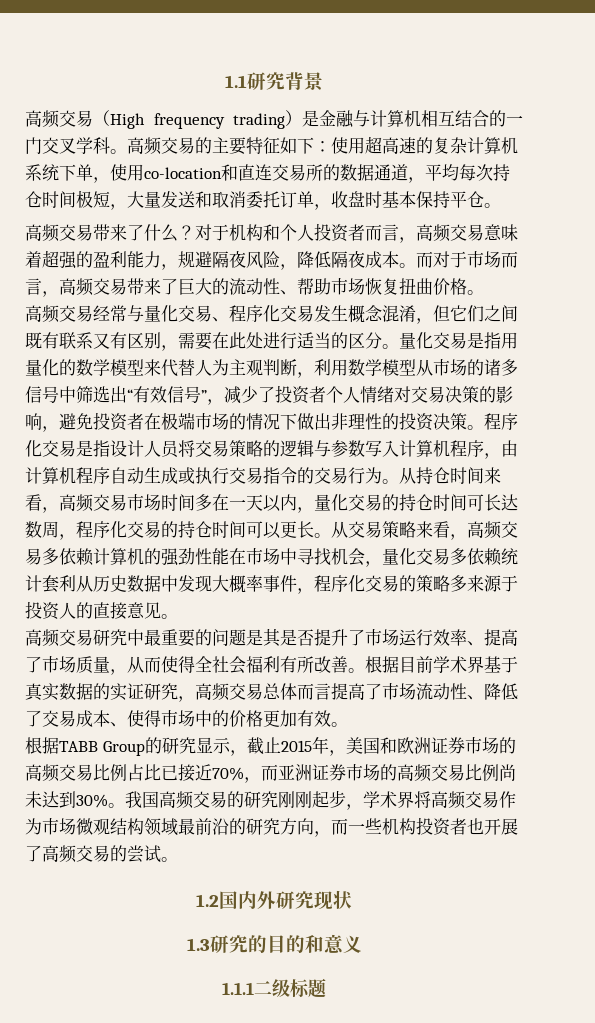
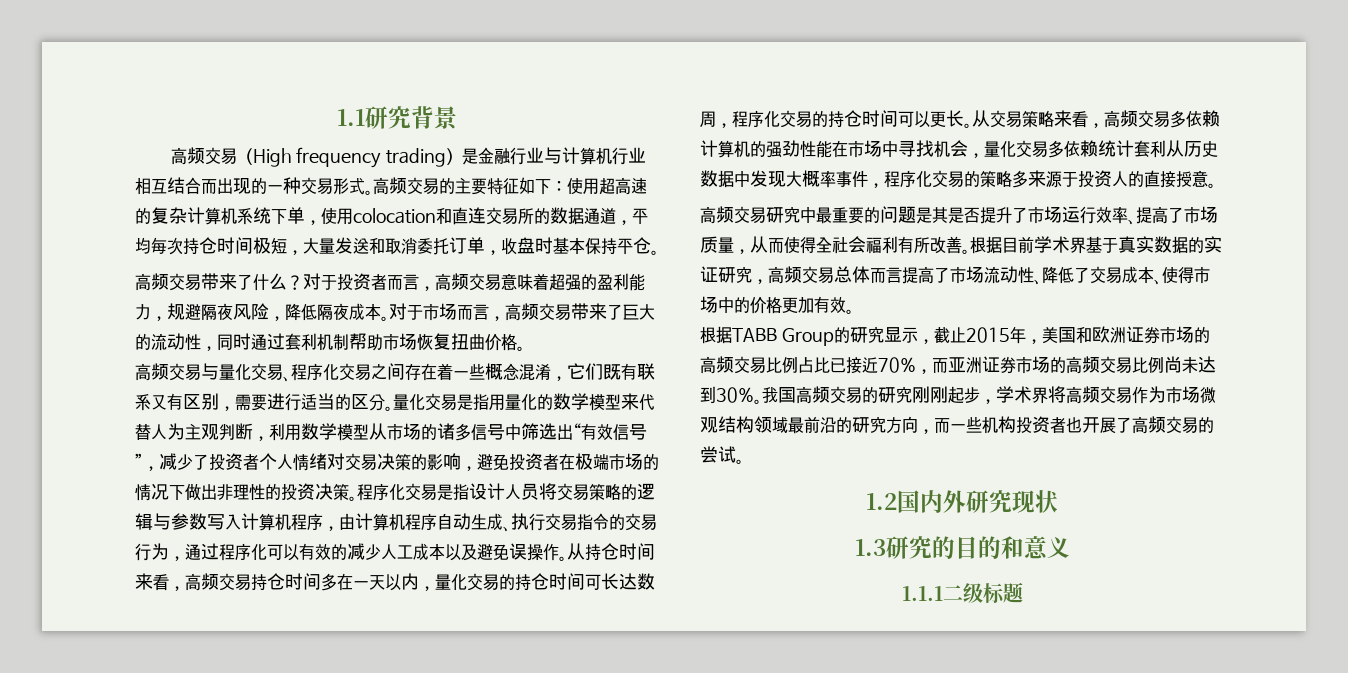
- 高频交易（High frequency trading）是金融与计算机相互结合的一门交叉学科。
+ 高频交易（High frequency trading）是金融行业与计算机行业相互结合而出现的一种交易形式。
- 高频交易的主要特征如下：使用超高速的复杂计算机系统下单，使用co-location和直连交易所的数据通道，平均每次持仓时间极短，大量发送和取消委托订单，收盘时基本保持平仓。
+ 高频交易的主要特征如下：使用超高速的复杂计算机系统下单，使用colocation和直连交易所的数据通道，平均每次持仓时间极短，大量发送和取消委托订单，收盘时基本保持平仓。
- 对于机构和个人投资者而言，高频交易意味着超强的盈利能力，规避隔夜风险，降低隔夜成本。
+ 对于投资者而言，高频交易意味着超强的盈利能力，规避隔夜风险，降低隔夜成本。
- 而对于市场而言，高频交易带来了巨大的流动性、帮助市场恢复扭曲价格。
+ 对于市场而言，高频交易带来了巨大的流动性，同时通过套利机制帮助市场恢复扭曲价格。
- 高频交易经常与量化交易、程序化交易发生概念混淆，但它们之间既有联系又有区别，需要在此处进行适当的区分。
+ 高频交易与量化交易、程序化交易之间存在着一些概念混淆，它们既有联系又有区别，需要进行适当的区分。
- 程序化交易是指设计人员将交易策略的逻辑与参数写入计算机程序，由计算机程序自动生成或执行交易指令的交易行为。
+ 程序化交易是指设计人员将交易策略的逻辑与参数写入计算机程序，由计算机程序自动生成、执行交易指令的交易行为，通过程序化可以有效的减少人工成本以及避免误操作。
- 从持仓时间来看，高频交易市场时间多在一天以内，量化交易的持仓时间可长达数周，程序化交易的持仓时间可以更长。
+ 从持仓时间来看，高频交易持仓时间多在一天以内，量化交易的持仓时间可长达数周，程序化交易的持仓时间可以更长。
- 从交易策略来看，高频交易多依赖计算机的强劲性能在市场中寻找机会，量化交易多依赖统计套利从历史数据中发现大概率事件，程序化交易的策略多来源于投资人的直接意见。
+ 从交易策略来看，高频交易多依赖计算机的强劲性能在市场中寻找机会，量化交易多依赖统计套利从历史数据中发现大概率事件，程序化交易的策略多来源于投资人的直接授意。

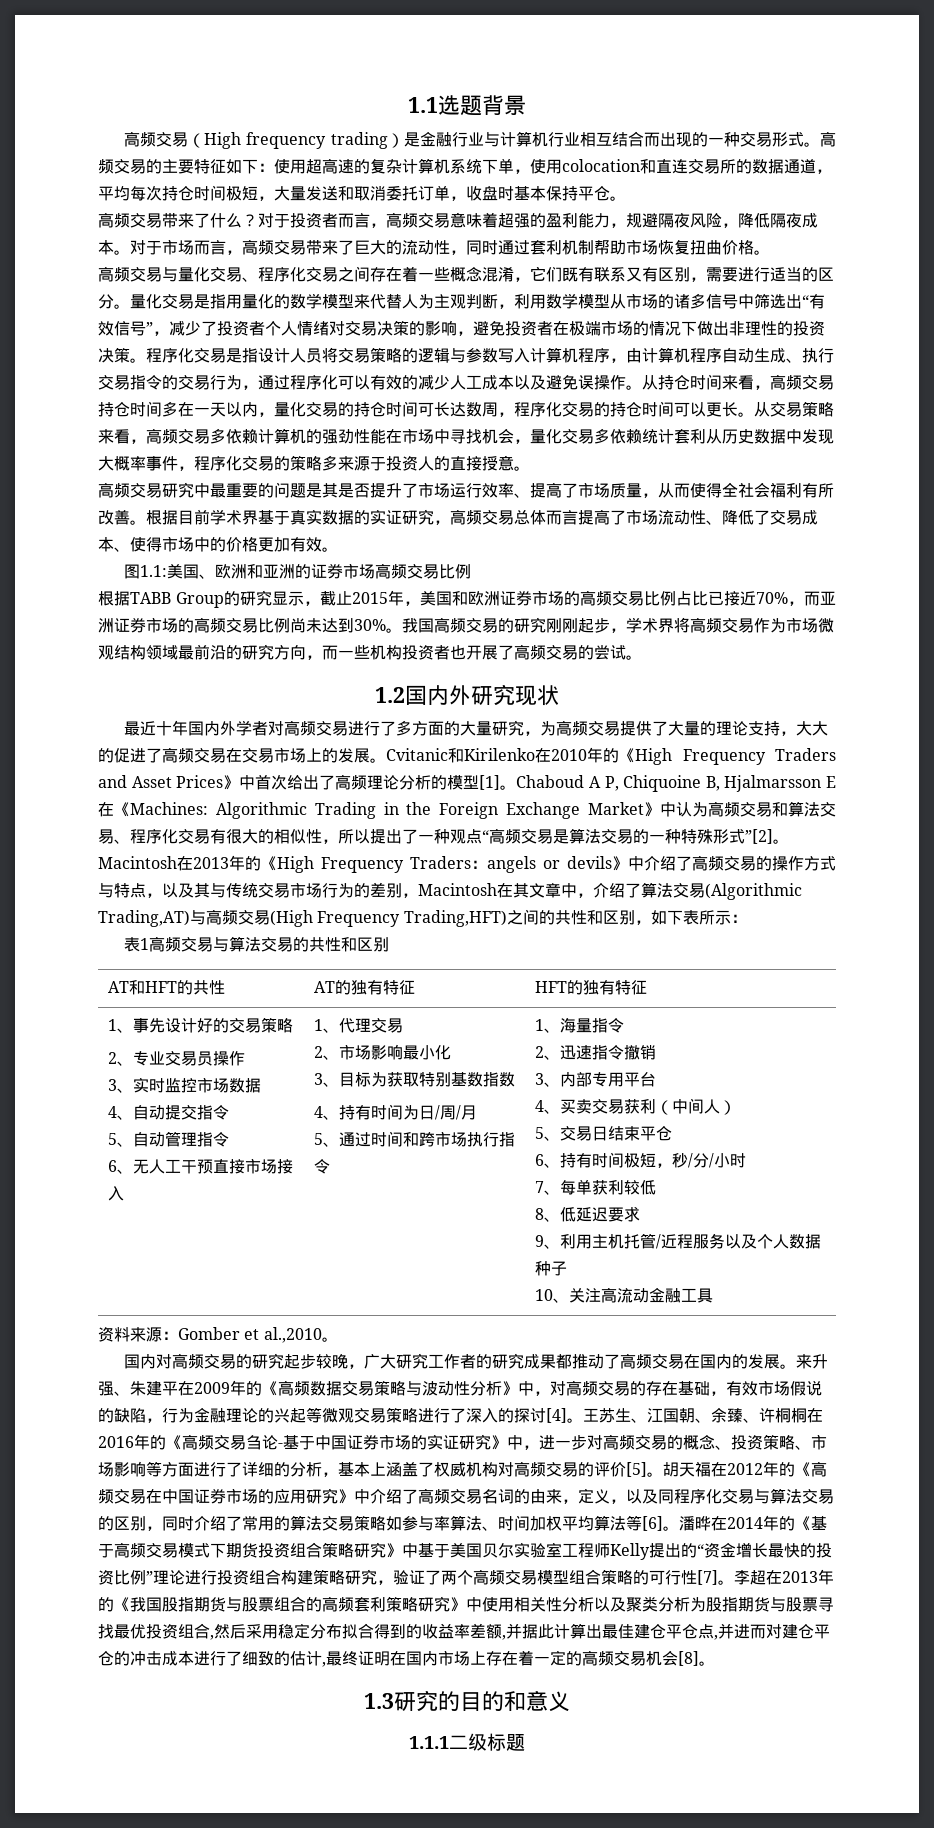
- 1.1研究背景
+ 1.1选题背景
+ 图1.1:美国、欧洲和亚洲的证券市场高频交易比例
+ 最近十年国内外学者对高频交易进行了多方面的大量研究，为高频交易提供了大量的理论支持，大大的促进了高频交易在交易市场上的发展。Cvitanic和Kirilenko在2010年的《High Frequency Traders and Asset Prices》中首次给出了高频理论分析的模型[1]。Chaboud A P, Chiquoine B, Hjalmarsson E在《Machines: Algorithmic Trading in the Foreign Exchange Market》中认为高频交易和算法交易、程序化交易有很大的相似性，所以提出了一种观点“高频交易是算法交易的一种特殊形式”[2]。Macintosh在2013年的《High Frequency Traders：angels or devils》中介绍了高频交易的操作方式与特点，以及其与传统交易市场行为的差别，Macintosh在其文章中，介绍了算法交易(Algorithmic Trading,AT)与高频交易(High Frequency Trading,HFT)之间的共性和区别，如下表所示：
+ 表1高频交易与算法交易的共性和区别
+ AT和HFT的共性 | AT的独有特征 | HFT的独有特征
+ 1、事先设计好的交易策略
+ 2、专业交易员操作
+ 3、实时监控市场数据
+ 4、自动提交指令
+ 5、自动管理指令
+ 6、无人工干预直接市场接入 | 1、代理交易
+ 2、市场影响最小化
+ 3、目标为获取特别基数指数
+ 4、持有时间为日/周/月
+ 5、通过时间和跨市场执行指令 | 1、海量指令
+ 2、迅速指令撤销
+ 3、内部专用平台
+ 4、买卖交易获利（中间人）
+ 5、交易日结束平仓
+ 6、持有时间极短，秒/分/小时
+ 7、每单获利较低
+ 8、低延迟要求
+ 9、利用主机托管/近程服务以及个人数据种子
+ 10、关注高流动金融工具
+ 资料来源：Gomber et al.,2010。
+ 国内对高频交易的研究起步较晚，广大研究工作者的研究成果都推动了高频交易在国内的发展。来升强、朱建平在2009年的《高频数据交易策略与波动性分析》中，对高频交易的存在基础，有效市场假说的缺陷，行为金融理论的兴起等微观交易策略进行了深入的探讨[4]。王苏生、江国朝、余臻、许桐桐在2016年的《高频交易刍论-基于中国证券市场的实证研究》中，进一步对高频交易的概念、投资策略、市场影响等方面进行了详细的分析，基本上涵盖了权威机构对高频交易的评价[5]。胡天福在2012年的《高频交易在中国证券市场的应用研究》中介绍了高频交易名词的由来，定义，以及同程序化交易与算法交易的区别，同时介绍了常用的算法交易策略如参与率算法、时间加权平均算法等[6]。潘晔在2014年的《基于高频交易模式下期货投资组合策略研究》中基于美国贝尔实验室工程师Kelly提出的“资金增长最快的投资比例”理论进行投资组合构建策略研究，验证了两个高频交易模型组合策略的可行性[7]。李超在2013年的《我国股指期货与股票组合的高频套利策略研究》中使用相关性分析以及聚类分析为股指期货与股票寻找最优投资组合,然后采用稳定分布拟合得到的收益率差额,并据此计算出最佳建仓平仓点,并进而对建仓平仓的冲击成本进行了细致的估计,最终证明在国内市场上存在着一定的高频交易机会[8]。

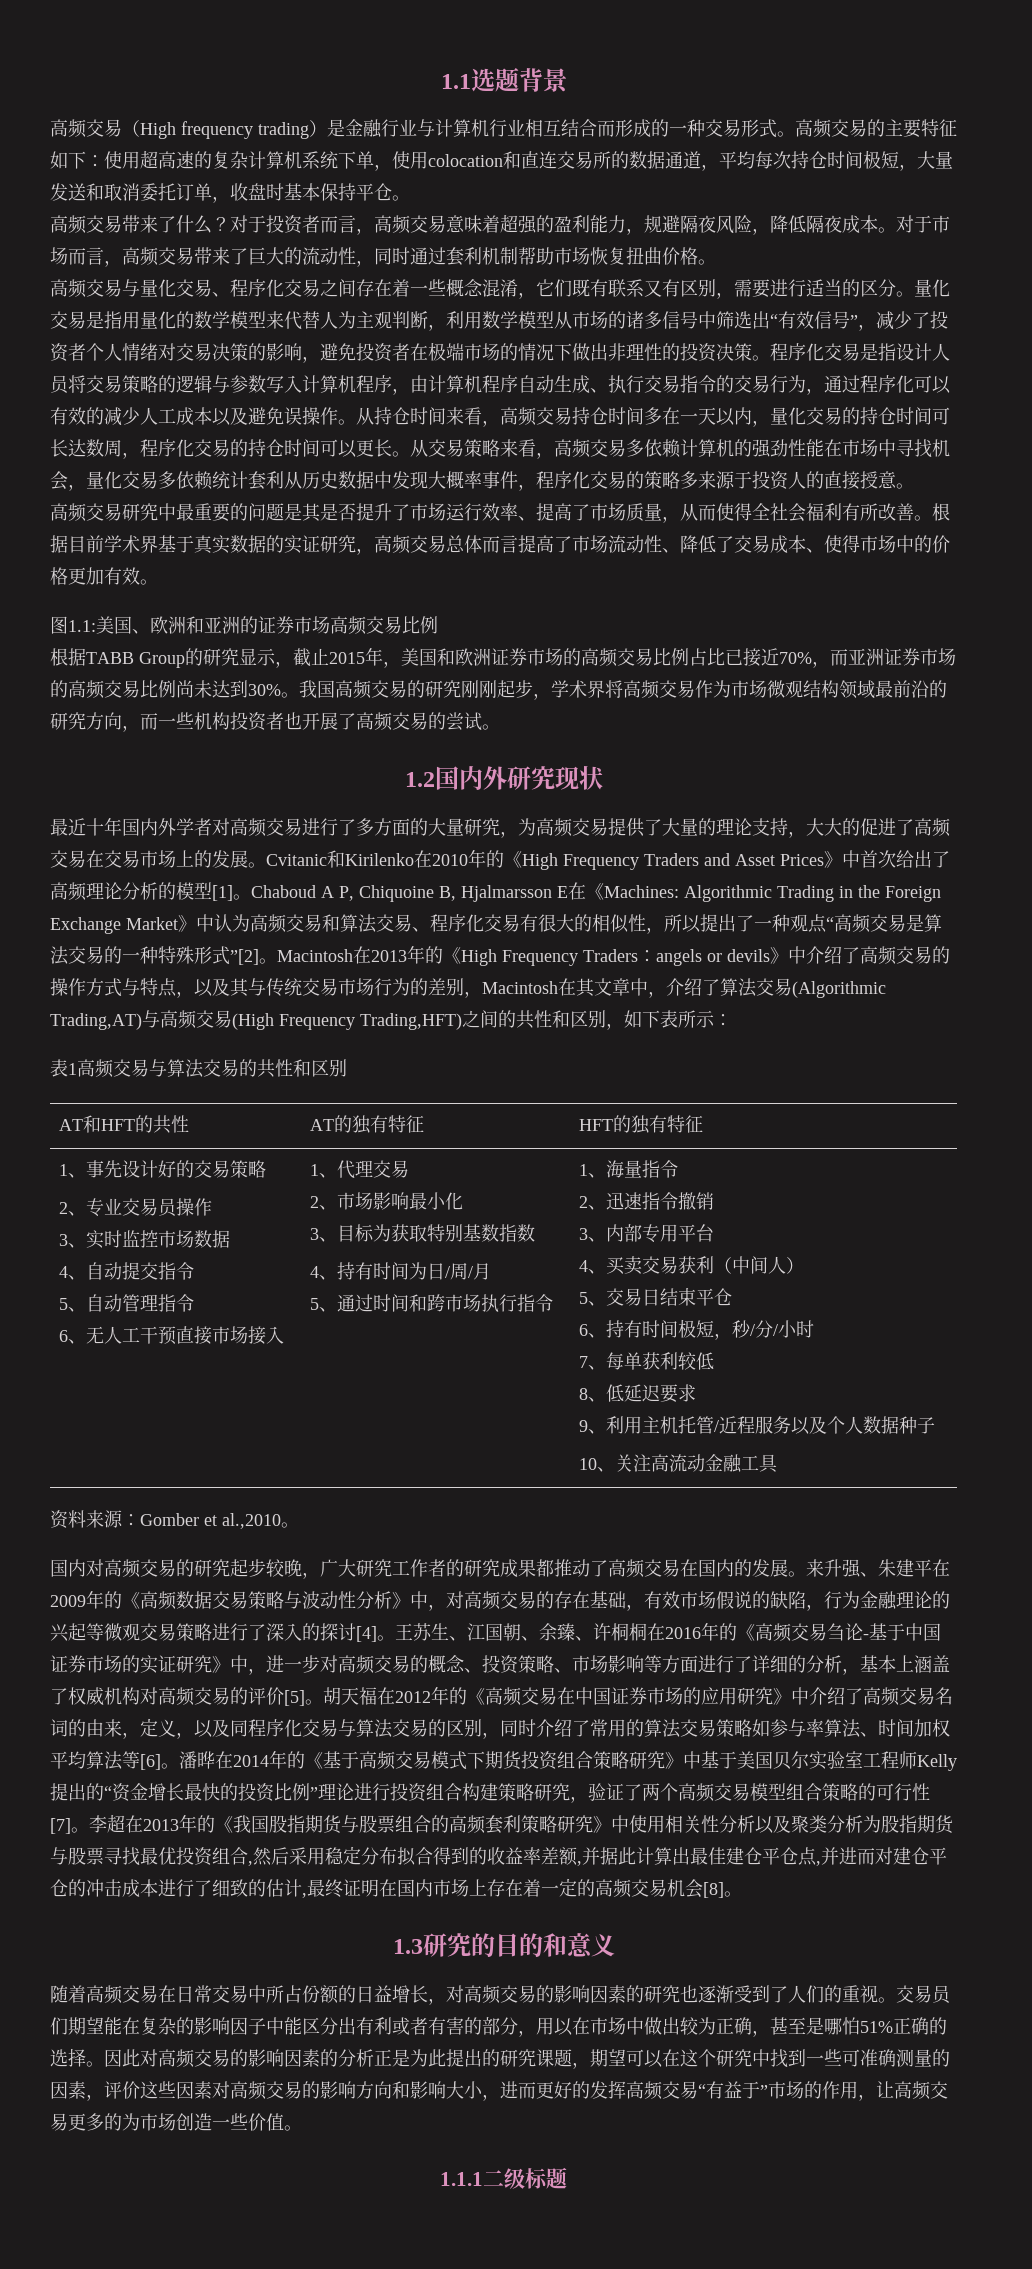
- 高频交易（High frequency trading）是金融行业与计算机行业相互结合而出现的一种交易形式。
+ 高频交易（High frequency trading）是金融行业与计算机行业相互结合而形成的一种交易形式。
+ 随着高频交易在日常交易中所占份额的日益增长，对高频交易的影响因素的研究也逐渐受到了人们的重视。交易员们期望能在复杂的影响因子中能区分出有利或者有害的部分，用以在市场中做出较为正确，甚至是哪怕51%正确的选择。因此对高频交易的影响因素的分析正是为此提出的研究课题，期望可以在这个研究中找到一些可准确测量的因素，评价这些因素对高频交易的影响方向和影响大小，进而更好的发挥高频交易“有益于”市场的作用，让高频交易更多的为市场创造一些价值。

